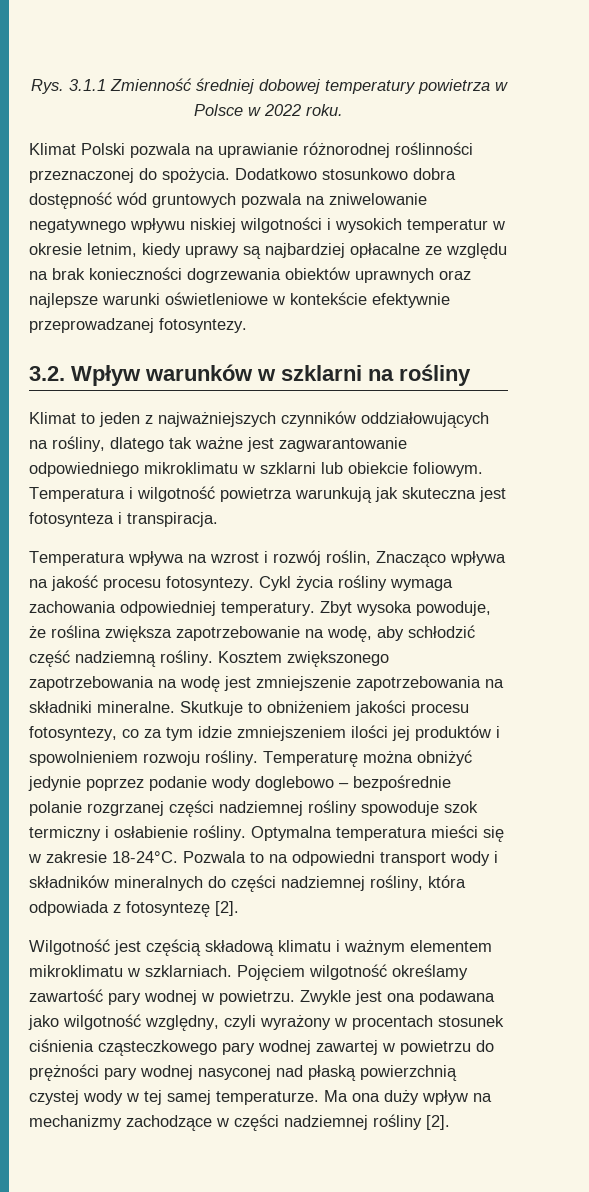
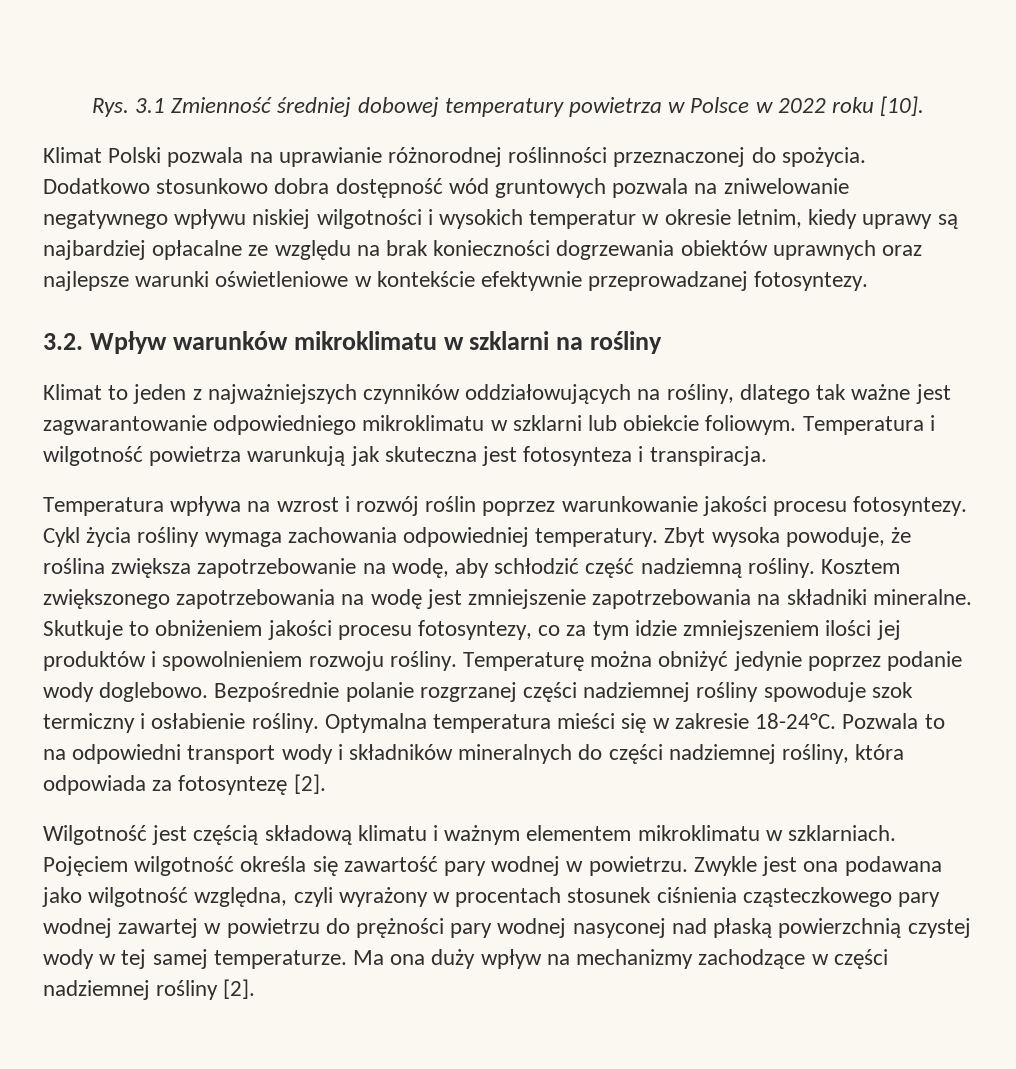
- Rys. 3.1.1 Zmienność średniej dobowej temperatury powietrza w Polsce w 2022 roku.
+ Rys. 3.1 Zmienność średniej dobowej temperatury powietrza w Polsce w 2022 roku [10].
- 3.2. Wpływ warunków w szklarni na rośliny
+ 3.2. Wpływ warunków mikroklimatu w szklarni na rośliny
- Temperatura wpływa na wzrost i rozwój roślin, Znacząco wpływa na jakość procesu fotosyntezy.
+ Temperatura wpływa na wzrost i rozwój roślin poprzez warunkowanie jakości procesu fotosyntezy.
- Temperaturę można obniżyć jedynie poprzez podanie wody doglebowo – bezpośrednie polanie rozgrzanej części nadziemnej rośliny spowoduje szok termiczny i osłabienie rośliny.
+ Temperaturę można obniżyć jedynie poprzez podanie wody doglebowo. Bezpośrednie polanie rozgrzanej części nadziemnej rośliny spowoduje szok termiczny i osłabienie rośliny.
- Pozwala to na odpowiedni transport wody i składników mineralnych do części nadziemnej rośliny, która odpowiada z fotosyntezę [2].
+ Pozwala to na odpowiedni transport wody i składników mineralnych do części nadziemnej rośliny, która odpowiada za fotosyntezę [2].
- Pojęciem wilgotność określamy zawartość pary wodnej w powietrzu.
+ Pojęciem wilgotność określa się zawartość pary wodnej w powietrzu.
- Zwykle jest ona podawana jako wilgotność względny, czyli wyrażony w procentach stosunek ciśnienia cząsteczkowego pary wodnej zawartej w powietrzu do prężności pary wodnej nasyconej nad płaską powierzchnią czystej wody w tej samej temperaturze.
+ Zwykle jest ona podawana jako wilgotność względna, czyli wyrażony w procentach stosunek ciśnienia cząsteczkowego pary wodnej zawartej w powietrzu do prężności pary wodnej nasyconej nad płaską powierzchnią czystej wody w tej samej temperaturze.

